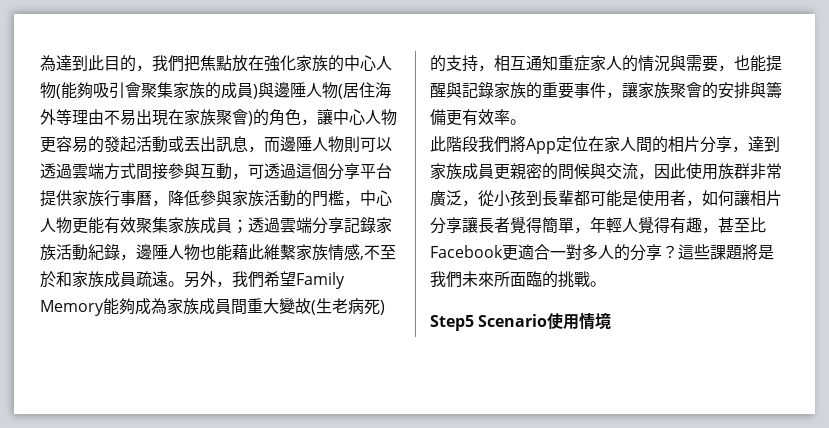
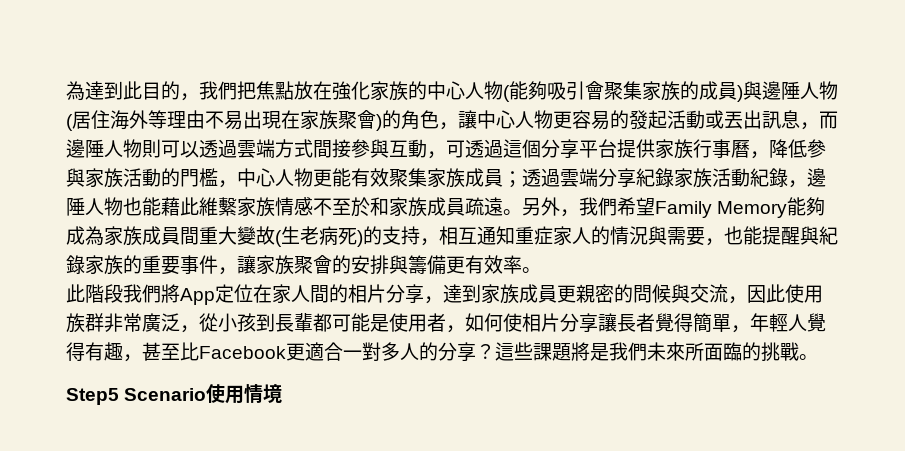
- 透過雲端分享記錄家族活動紀錄，邊陲人物也能藉此維繫家族情感,不至於和家族成員疏遠。
+ 透過雲端分享紀錄家族活動紀錄，邊陲人物也能藉此維繫家族情感不至於和家族成員疏遠。
- 另外，我們希望Family Memory能夠成為家族成員間重大變故(生老病死)的支持，相互通知重症家人的情況與需要，也能提醒與記錄家族的重要事件，讓家族聚會的安排與籌備更有效率。
+ 另外，我們希望Family Memory能夠成為家族成員間重大變故(生老病死)的支持，相互通知重症家人的情況與需要，也能提醒與紀錄家族的重要事件，讓家族聚會的安排與籌備更有效率。
- 此階段我們將App定位在家人間的相片分享，達到家族成員更親密的問候與交流，因此使用族群非常廣泛，從小孩到長輩都可能是使用者，如何讓相片分享讓長者覺得簡單，年輕人覺得有趣，甚至比Facebook更適合一對多人的分享？
+ 此階段我們將App定位在家人間的相片分享，達到家族成員更親密的問候與交流，因此使用族群非常廣泛，從小孩到長輩都可能是使用者，如何使相片分享讓長者覺得簡單，年輕人覺得有趣，甚至比Facebook更適合一對多人的分享？

